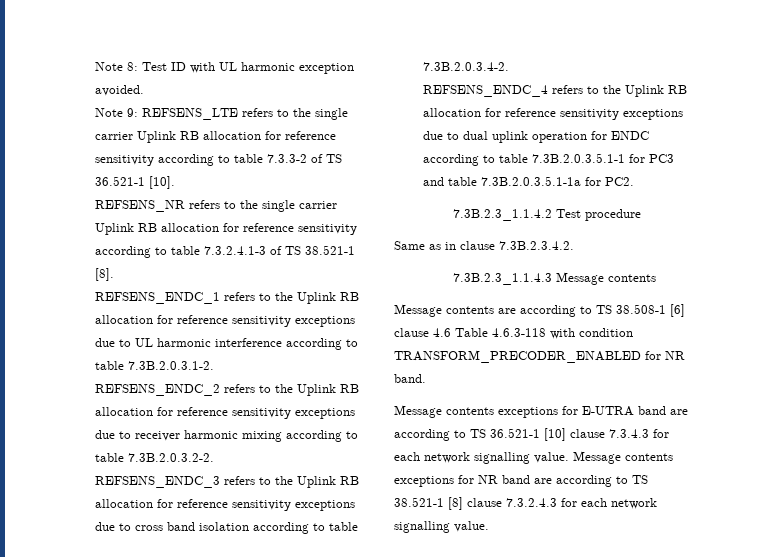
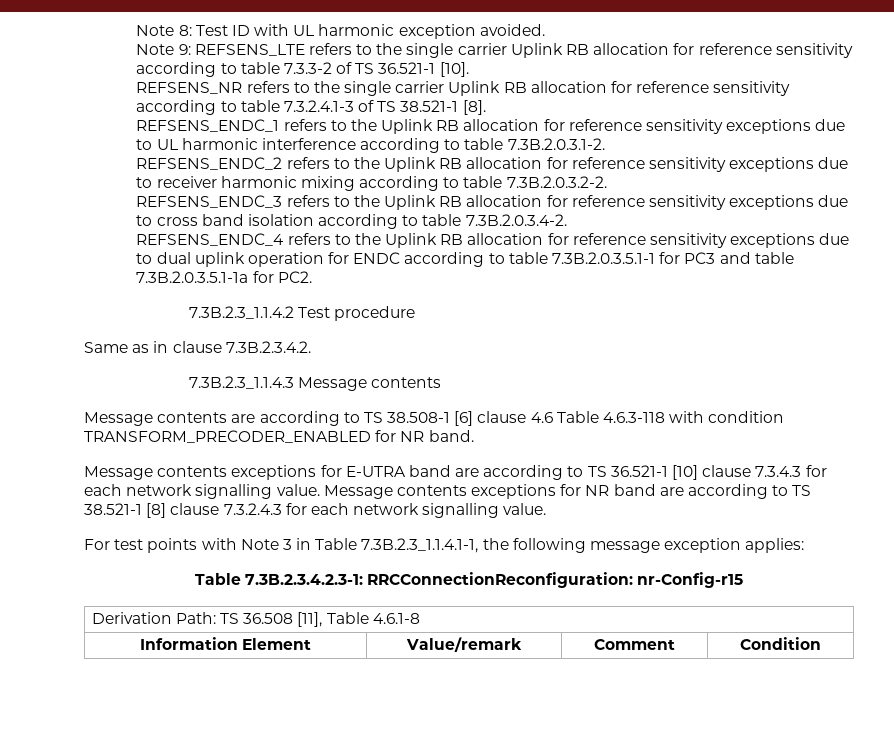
+ For test points with Note 3 in Table 7.3B.2.3_1.1.4.1-1, the following message exception applies:
+ Table 7.3B.2.3.4.2.3-1: RRCConnectionReconfiguration: nr-Config-r15
+ Derivation Path: TS 36.508 [11], Table 4.6.1-8
+ Information Element | Value/remark | Comment | Condition

